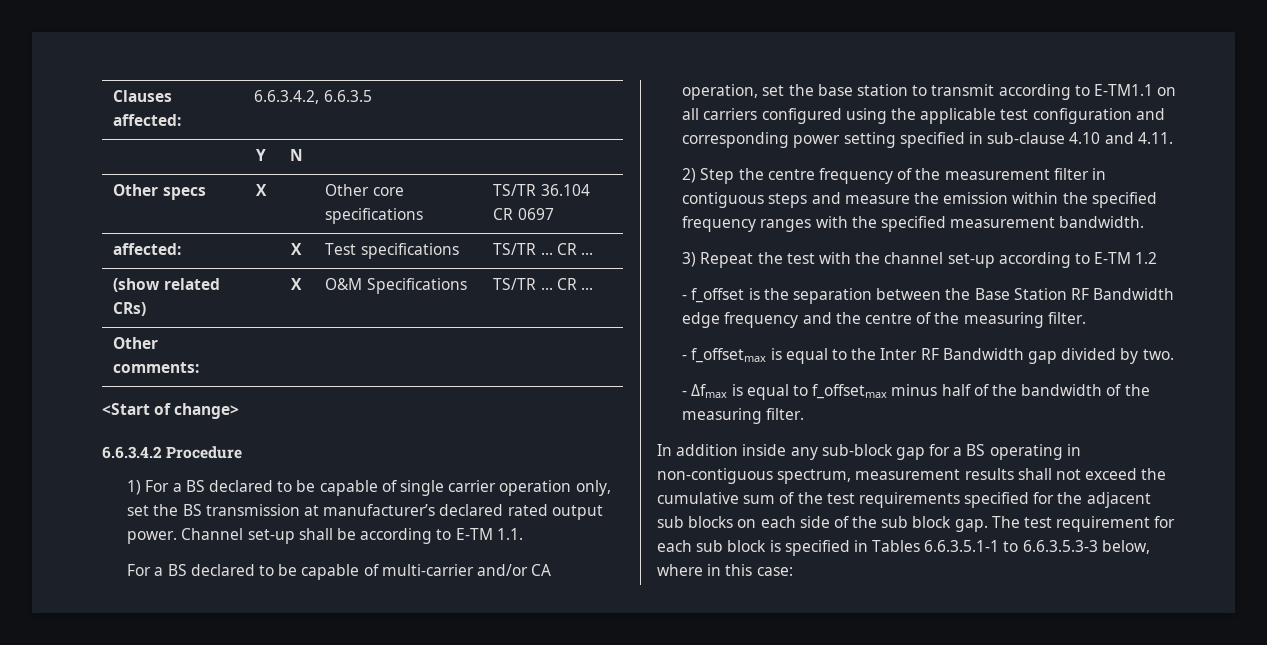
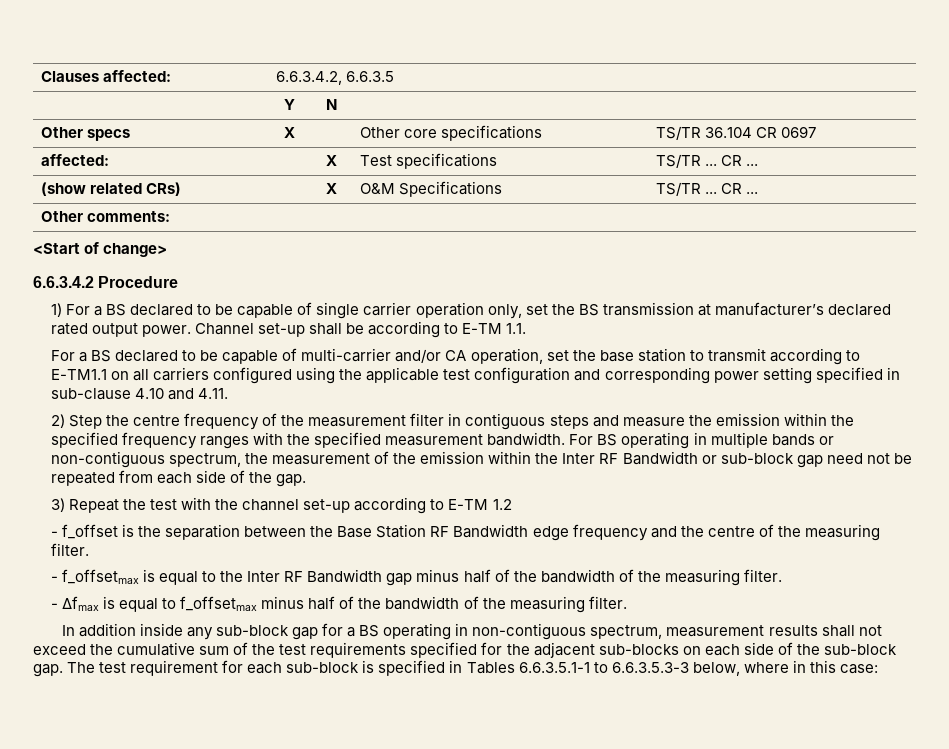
+ For BS operating in multiple bands or non-contiguous spectrum, the measurement of the emission within the Inter RF Bandwidth or sub-block gap need not be repeated from each side of the gap.
- - f_offsetmax is equal to the Inter RF Bandwidth gap divided by two.
+ - f_offsetmax is equal to the Inter RF Bandwidth gap minus half of the bandwidth of the measuring filter.
- In addition inside any sub-block gap for a BS operating in non-contiguous spectrum, measurement results shall not exceed the cumulative sum of the test requirements specified for the adjacent sub blocks on each side of the sub block gap.
+ In addition inside any sub-block gap for a BS operating in non-contiguous spectrum, measurement results shall not exceed the cumulative sum of the test requirements specified for the adjacent sub-blocks on each side of the sub-block gap.
- The test requirement for each sub block is specified in Tables 6.6.3.5.1-1 to 6.6.3.5.3-3 below, where in this case:
+ The test requirement for each sub-block is specified in Tables 6.6.3.5.1-1 to 6.6.3.5.3-3 below, where in this case:

